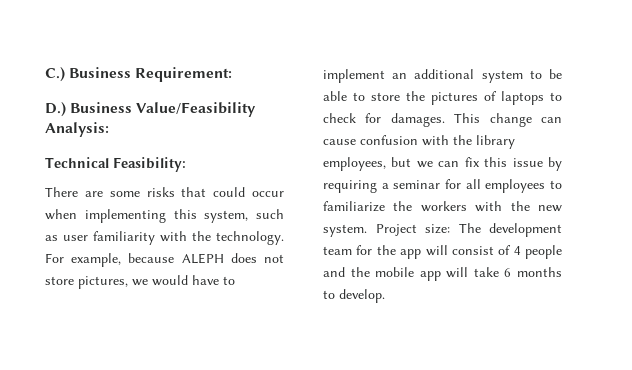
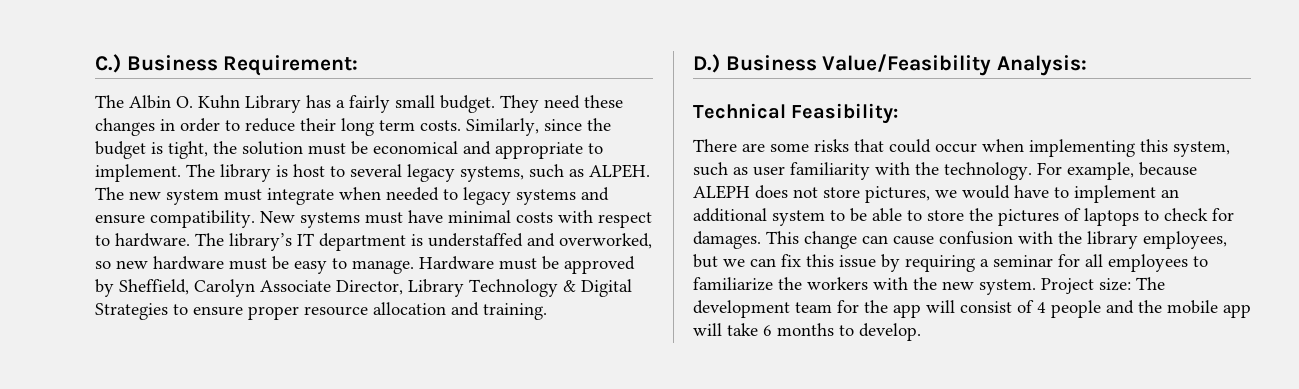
+ The Albin O. Kuhn Library has a fairly small budget. They need these changes in order to reduce their long term costs. Similarly, since the budget is tight, the solution must be economical and appropriate to implement. The library is host to several legacy systems, such as ALPEH. The new system must integrate when needed to legacy systems and ensure compatibility. New systems must have minimal costs with respect to hardware. The library’s IT department is understaffed and overworked, so new hardware must be easy to manage. Hardware must be approved by Sheffield, Carolyn Associate Director, Library Technology & Digital Strategies to ensure proper resource allocation and training.

